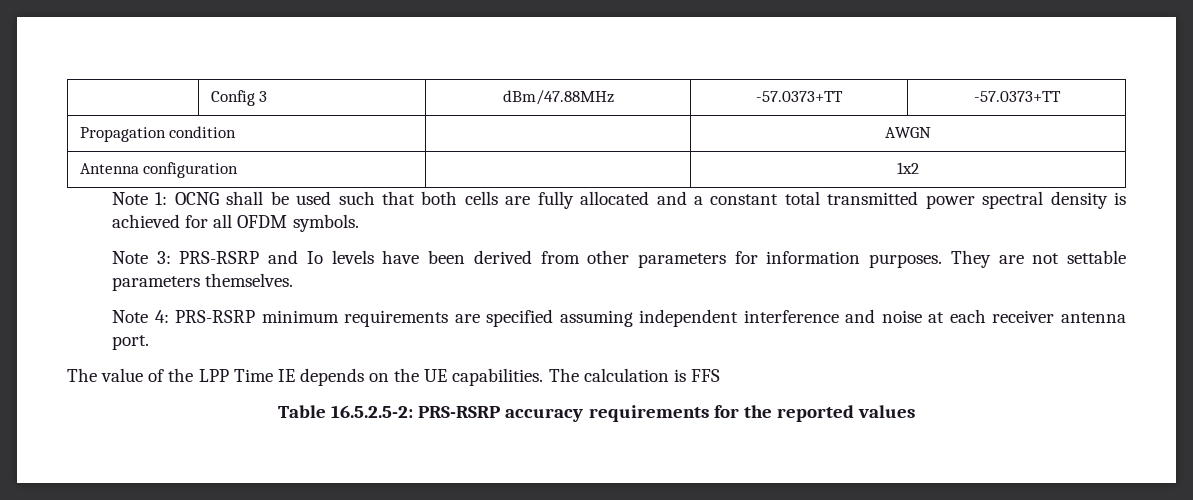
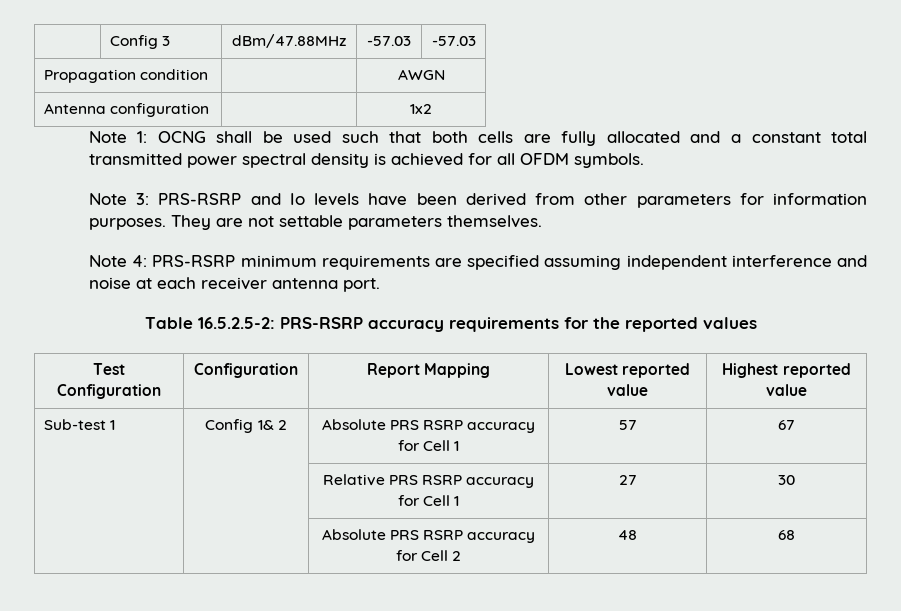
- | Config 3 | dBm/47.88MHz | -57.0373+TT | -57.0373+TT
+ | Config 3 | dBm/47.88MHz | -57.03 | -57.03
- The value of the LPP Time IE depends on the UE capabilities. The calculation is FFS
+ Test Configuration | Configuration | Report Mapping | Lowest reported value | Highest reported value
+ Sub-test 1 | Config 1& 2 | Absolute PRS RSRP accuracy for Cell 1 | 57 | 67
+ | | Relative PRS RSRP accuracy for Cell 1 | 27 | 30
+ | | Absolute PRS RSRP accuracy for Cell 2 | 48 | 68

